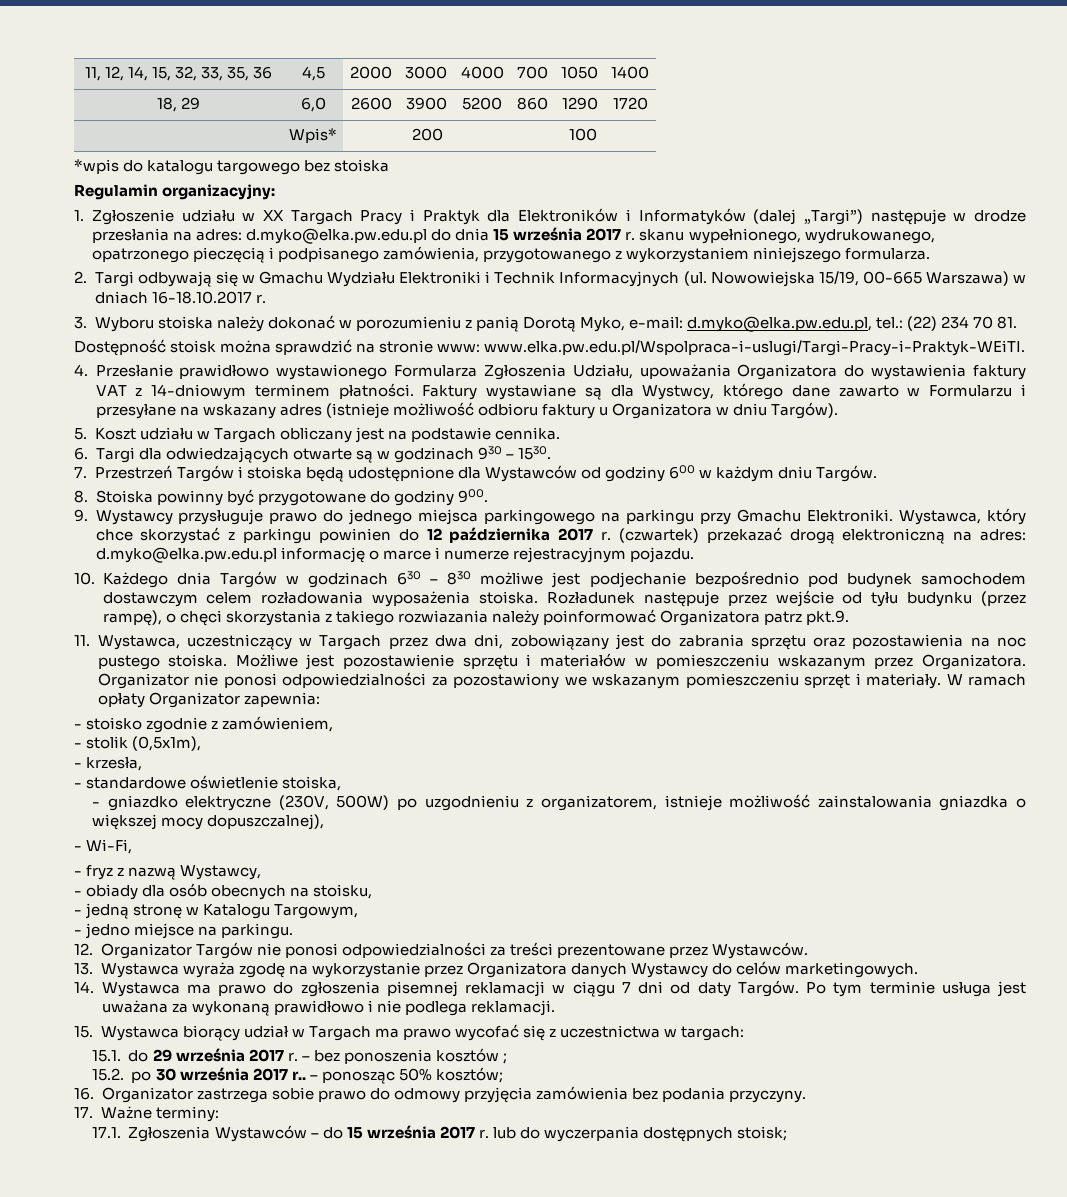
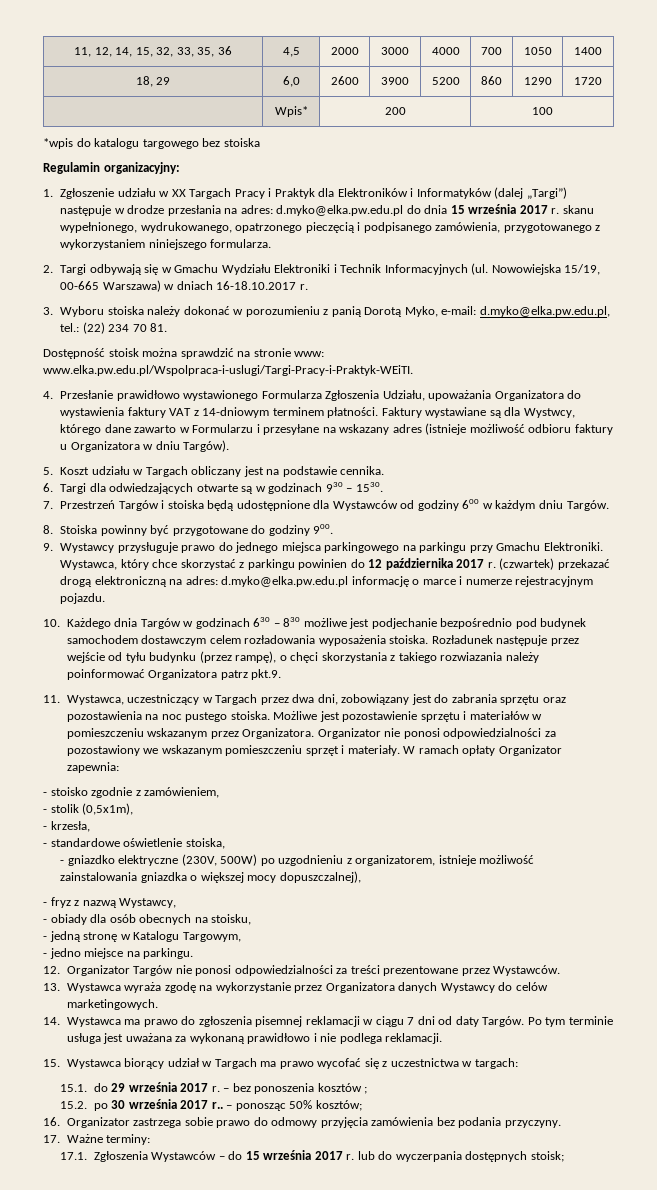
- - Wi-Fi,

